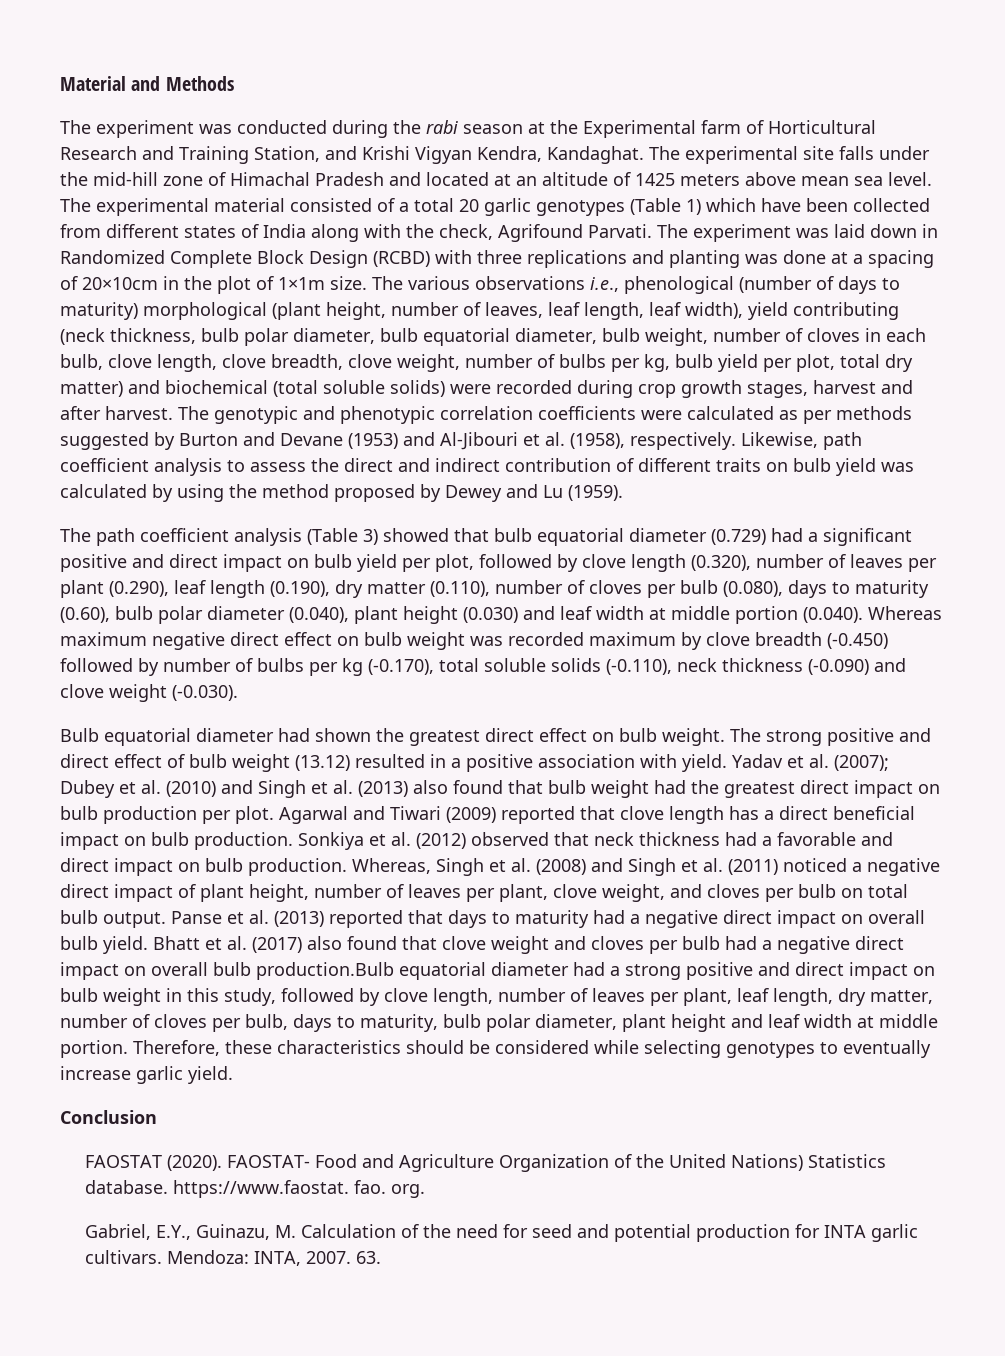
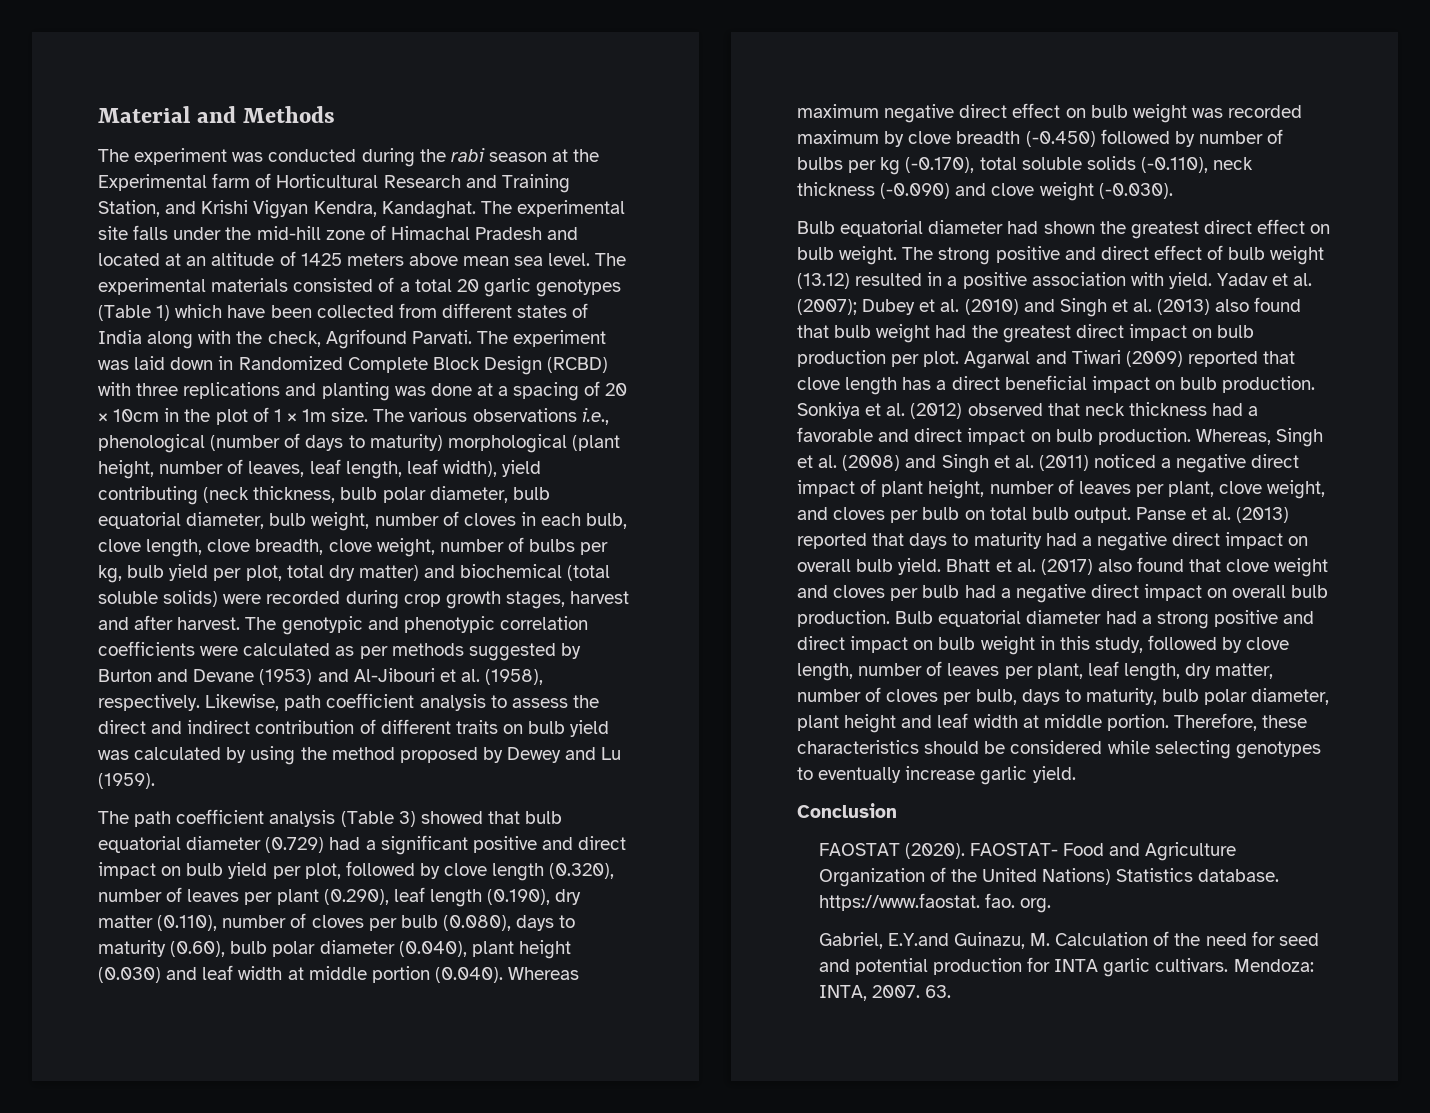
- The experimental material consisted of a total 20 garlic genotypes (Table 1) which have been collected from different states of India along with the check, Agrifound Parvati.
+ The experimental materials consisted of a total 20 garlic genotypes (Table 1) which have been collected from different states of India along with the check, Agrifound Parvati.
- The experiment was laid down in Randomized Complete Block Design (RCBD) with three replications and planting was done at a spacing of 20×10cm in the plot of 1×1m size.
+ The experiment was laid down in Randomized Complete Block Design (RCBD) with three replications and planting was done at a spacing of 20 × 10cm in the plot of 1 × 1m size.
- Bhatt et al. (2017) also found that clove weight and cloves per bulb had a negative direct impact on overall bulb production.Bulb equatorial diameter had a strong positive and direct impact on bulb weight in this study, followed by clove length, number of leaves per plant, leaf length, dry matter, number of cloves per bulb, days to maturity, bulb polar diameter, plant height and leaf width at middle portion.
+ Bhatt et al. (2017) also found that clove weight and cloves per bulb had a negative direct impact on overall bulb production. Bulb equatorial diameter had a strong positive and direct impact on bulb weight in this study, followed by clove length, number of leaves per plant, leaf length, dry matter, number of cloves per bulb, days to maturity, bulb polar diameter, plant height and leaf width at middle portion.
- Gabriel, E.Y., Guinazu, M. Calculation of the need for seed and potential production for INTA garlic cultivars.
+ Gabriel, E.Y.and Guinazu, M. Calculation of the need for seed and potential production for INTA garlic cultivars.

